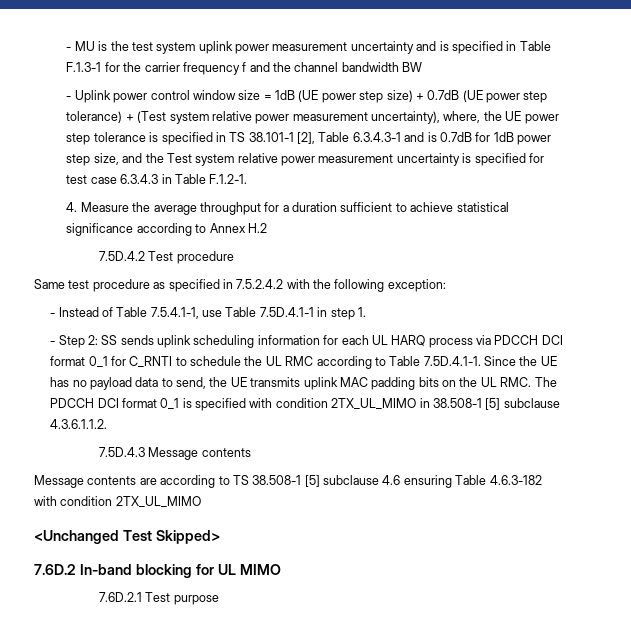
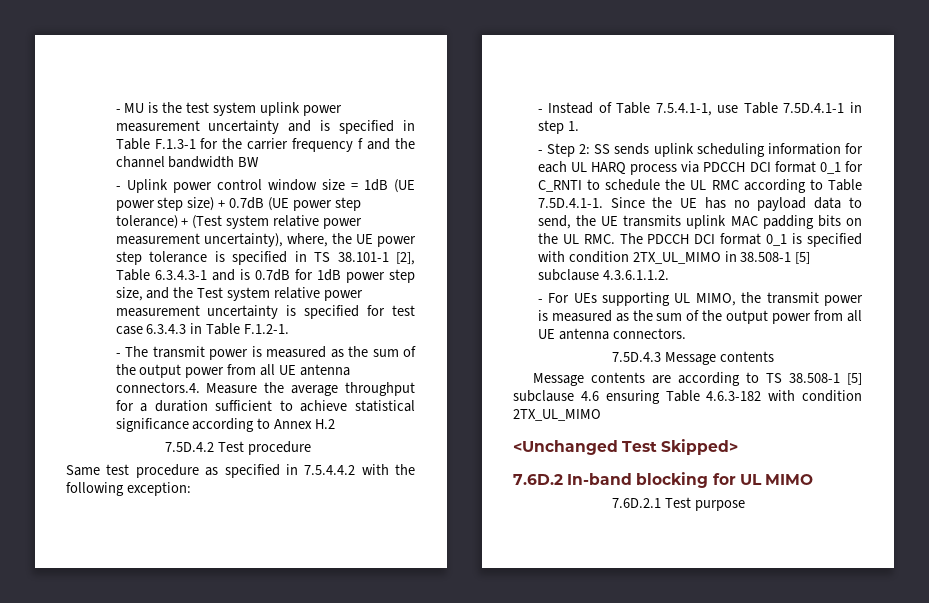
- 4. Measure the average throughput for a duration sufficient to achieve statistical significance according to Annex H.2
+ - The transmit power is measured as the sum of the output power from all UE antenna connectors.4. Measure the average throughput for a duration sufficient to achieve statistical significance according to Annex H.2
- Same test procedure as specified in 7.5.2.4.2 with the following exception:
+ Same test procedure as specified in 7.5.4.4.2 with the following exception:
+ - For UEs supporting UL MIMO, the transmit power is measured as the sum of the output power from all UE antenna connectors.

